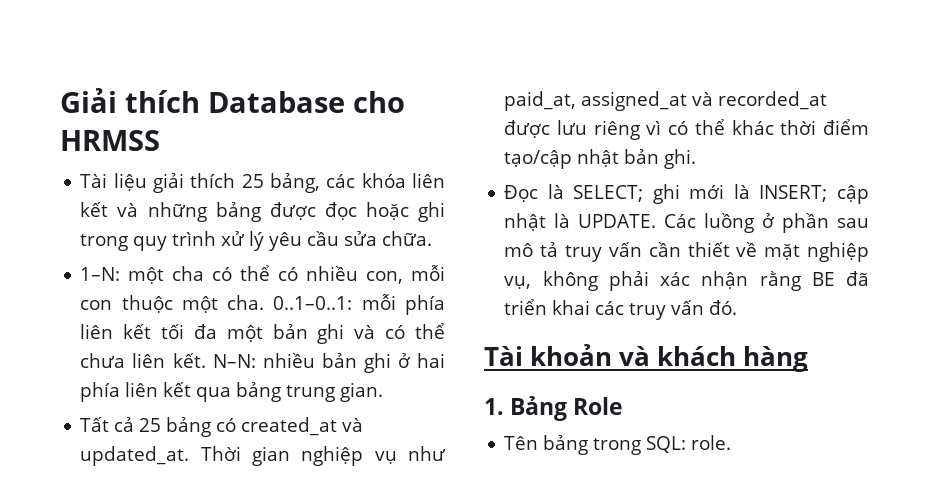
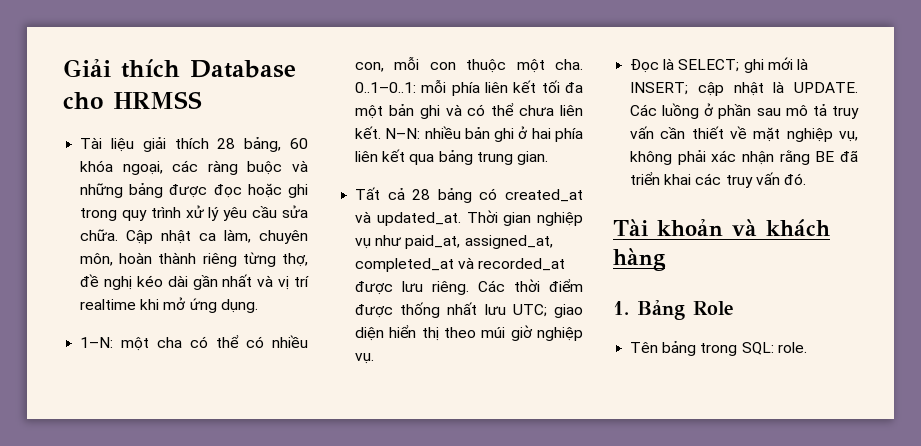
- Tài liệu giải thích 25 bảng, các khóa liên kết và những bảng được đọc hoặc ghi trong quy trình xử lý yêu cầu sửa chữa.
+ Tài liệu giải thích 28 bảng, 60 khóa ngoại, các ràng buộc và những bảng được đọc hoặc ghi trong quy trình xử lý yêu cầu sửa chữa. Cập nhật ca làm, chuyên môn, hoàn thành riêng từng thợ, đề nghị kéo dài gần nhất và vị trí realtime khi mở ứng dụng.
- Tất cả 25 bảng có created_at và updated_at.
+ Tất cả 28 bảng có created_at và updated_at.
- Thời gian nghiệp vụ như paid_at, assigned_at và recorded_at được lưu riêng vì có thể khác thời điểm tạo/cập nhật bản ghi.
+ Thời gian nghiệp vụ như paid_at, assigned_at, completed_at và recorded_at được lưu riêng. Các thời điểm được thống nhất lưu UTC; giao diện hiển thị theo múi giờ nghiệp vụ.

